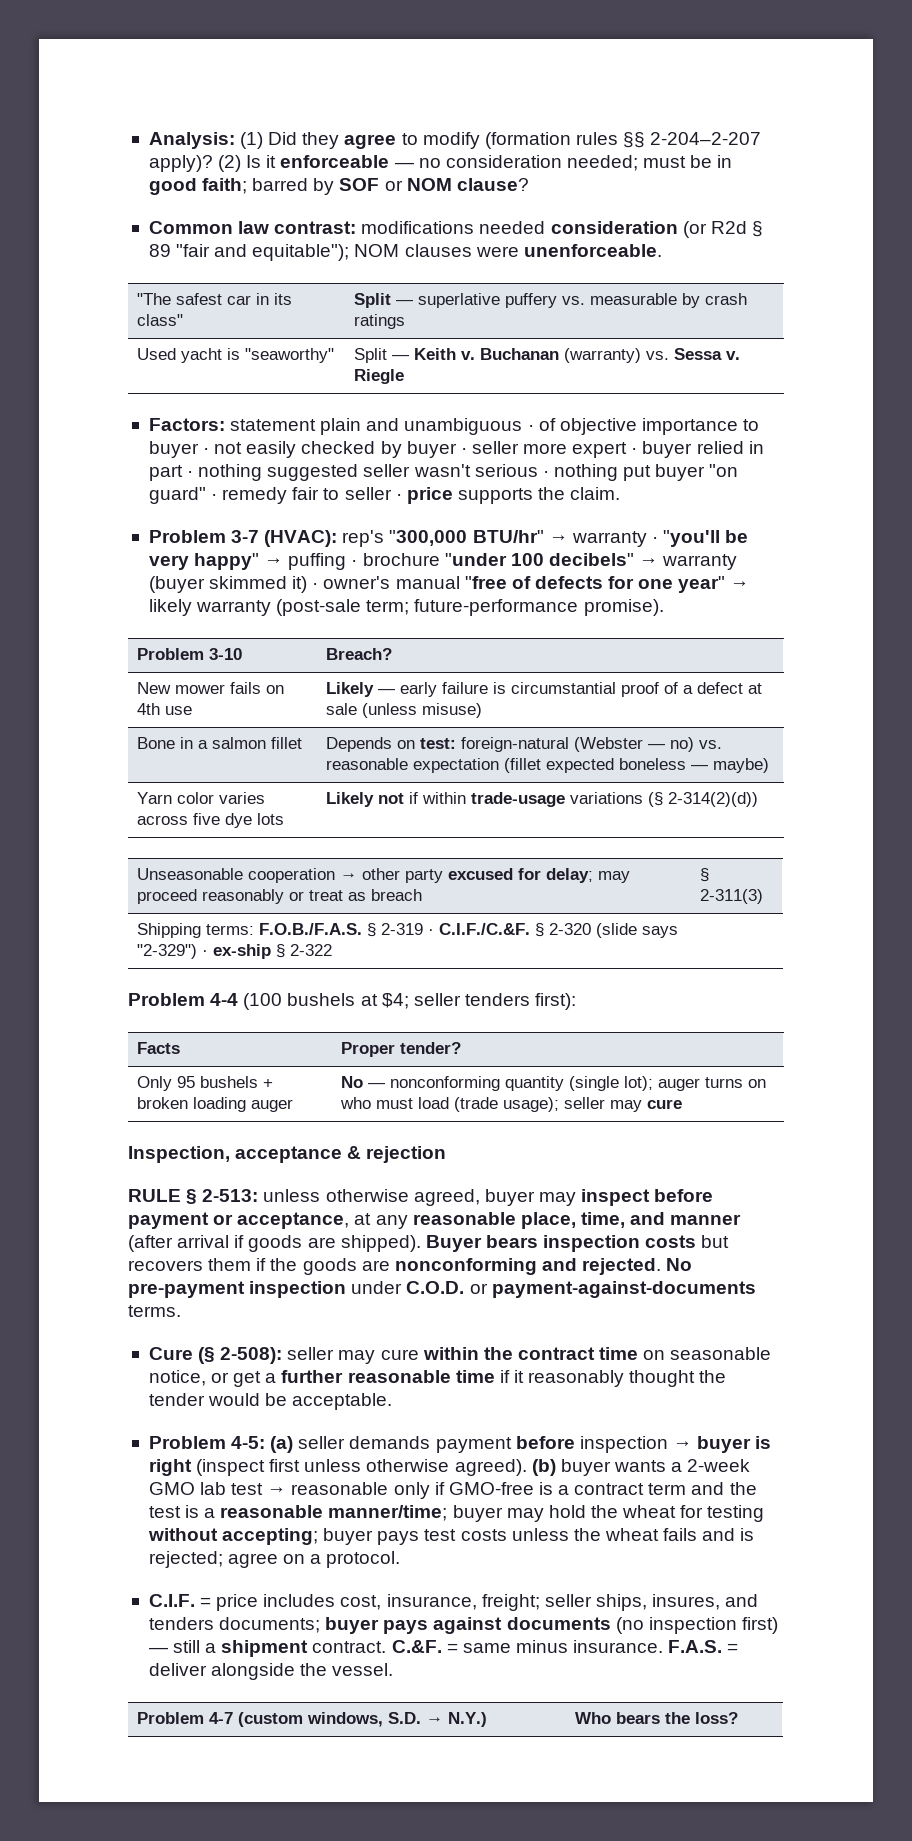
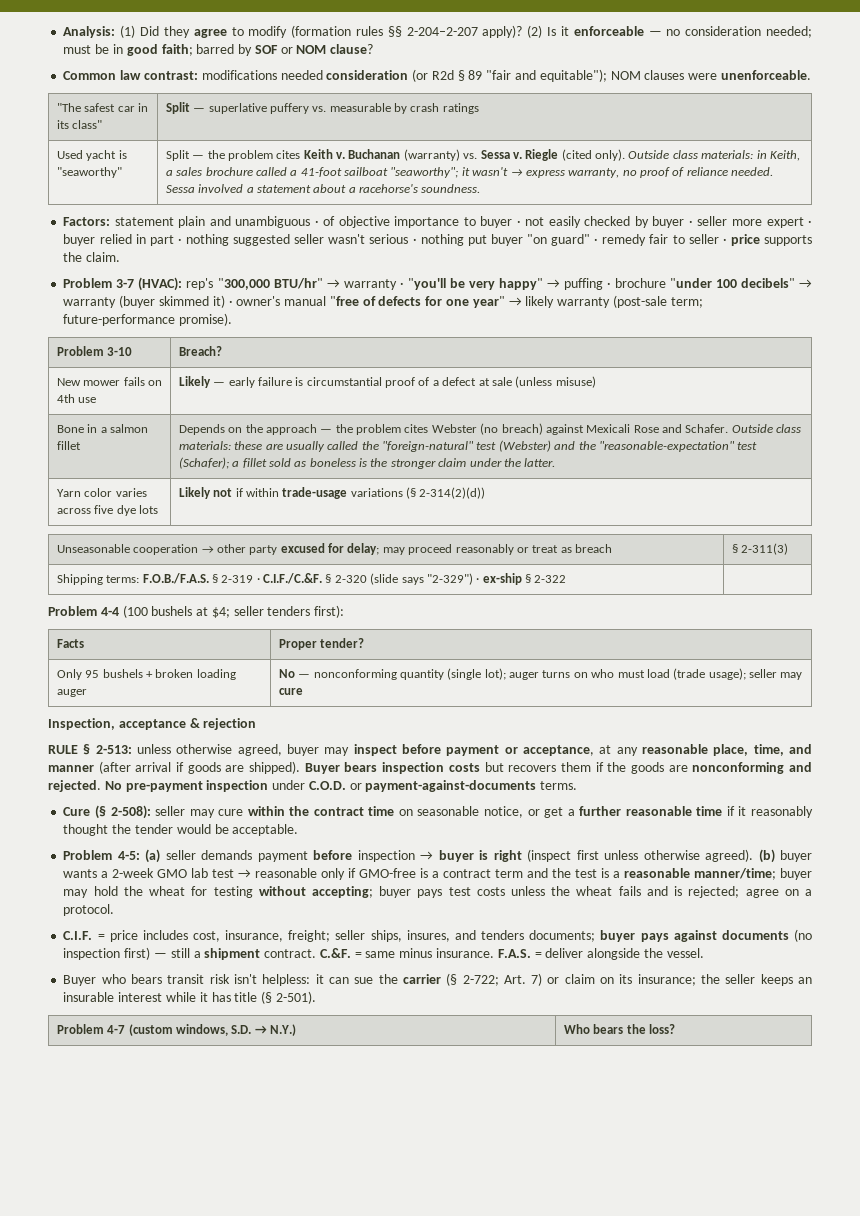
- Split — Keith v.
+ Split — the problem cites Keith v.
- Riegle
+ Riegle (cited only). Outside class materials: in Keith, a sales brochure called a 41-foot sailboat "seaworthy"; it wasn't → express warranty, no proof of reliance needed. Sessa involved a statement about a racehorse's soundness.
- Depends on test: foreign-natural (Webster — no) vs. reasonable expectation (fillet expected boneless — maybe)
+ Depends on the approach — the problem cites Webster (no breach) against Mexicali Rose and Schafer. Outside class materials: these are usually called the "foreign-natural" test (Webster) and the "reasonable-expectation" test (Schafer); a fillet sold as boneless is the stronger claim under the latter.
+ Buyer who bears transit risk isn't helpless: it can sue the carrier (§ 2-722; Art. 7) or claim on its insurance; the seller keeps an insurable interest while it has title (§ 2-501).

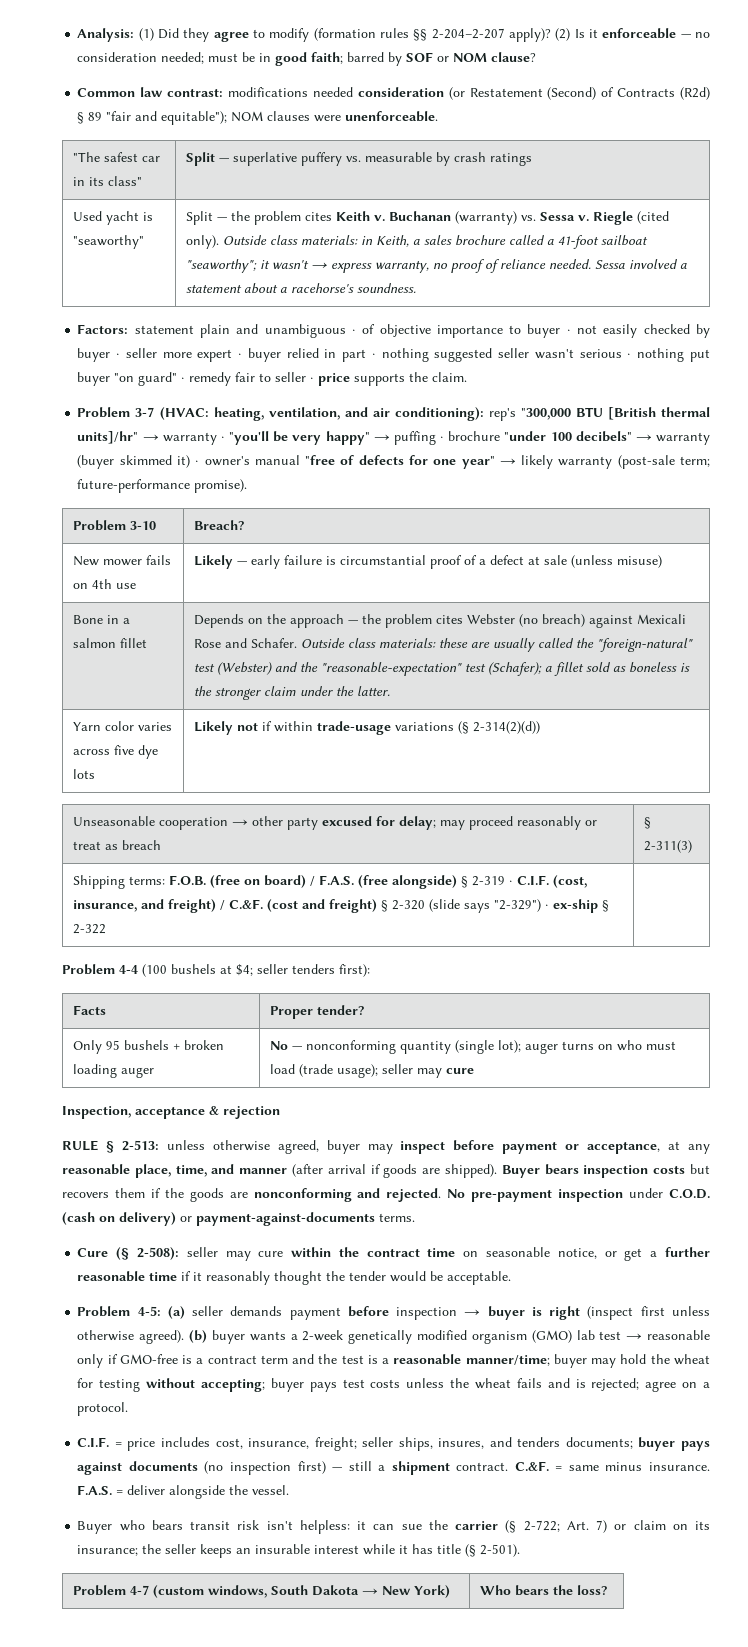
- Common law contrast: modifications needed consideration (or R2d § 89 "fair and equitable"); NOM clauses were unenforceable.
+ Common law contrast: modifications needed consideration (or Restatement (Second) of Contracts (R2d) § 89 "fair and equitable"); NOM clauses were unenforceable.
- Problem 3-7 (HVAC): rep's "300,000 BTU/hr" → warranty · "you'll be very happy" → puffing · brochure "under 100 decibels" → warranty (buyer skimmed it) · owner's manual "free of defects for one year" → likely warranty (post-sale term; future-performance promise).
+ Problem 3-7 (HVAC: heating, ventilation, and air conditioning): rep's "300,000 BTU [British thermal units]/hr" → warranty · "you'll be very happy" → puffing · brochure "under 100 decibels" → warranty (buyer skimmed it) · owner's manual "free of defects for one year" → likely warranty (post-sale term; future-performance promise).
- Shipping terms: F.O.B./F.A.S. § 2-319 · C.I.F./C.&F. § 2-320 (slide says "2-329") · ex-ship § 2-322 |
+ Shipping terms: F.O.B. (free on board) / F.A.S. (free alongside) § 2-319 · C.I.F. (cost, insurance, and freight) / C.&F. (cost and freight) § 2-320 (slide says "2-329") · ex-ship § 2-322 |
- No pre-payment inspection under C.O.D. or payment-against-documents terms.
+ No pre-payment inspection under C.O.D. (cash on delivery) or payment-against-documents terms.
- (b) buyer wants a 2-week GMO lab test → reasonable only if GMO-free is a contract term and the test is a reasonable manner/time; buyer may hold the wheat for testing without accepting; buyer pays test costs unless the wheat fails and is rejected; agree on a protocol.
+ (b) buyer wants a 2-week genetically modified organism (GMO) lab test → reasonable only if GMO-free is a contract term and the test is a reasonable manner/time; buyer may hold the wheat for testing without accepting; buyer pays test costs unless the wheat fails and is rejected; agree on a protocol.
- Problem 4-7 (custom windows, S.D. → N.Y.) | Who bears the loss?
+ Problem 4-7 (custom windows, South Dakota → New York) | Who bears the loss?

